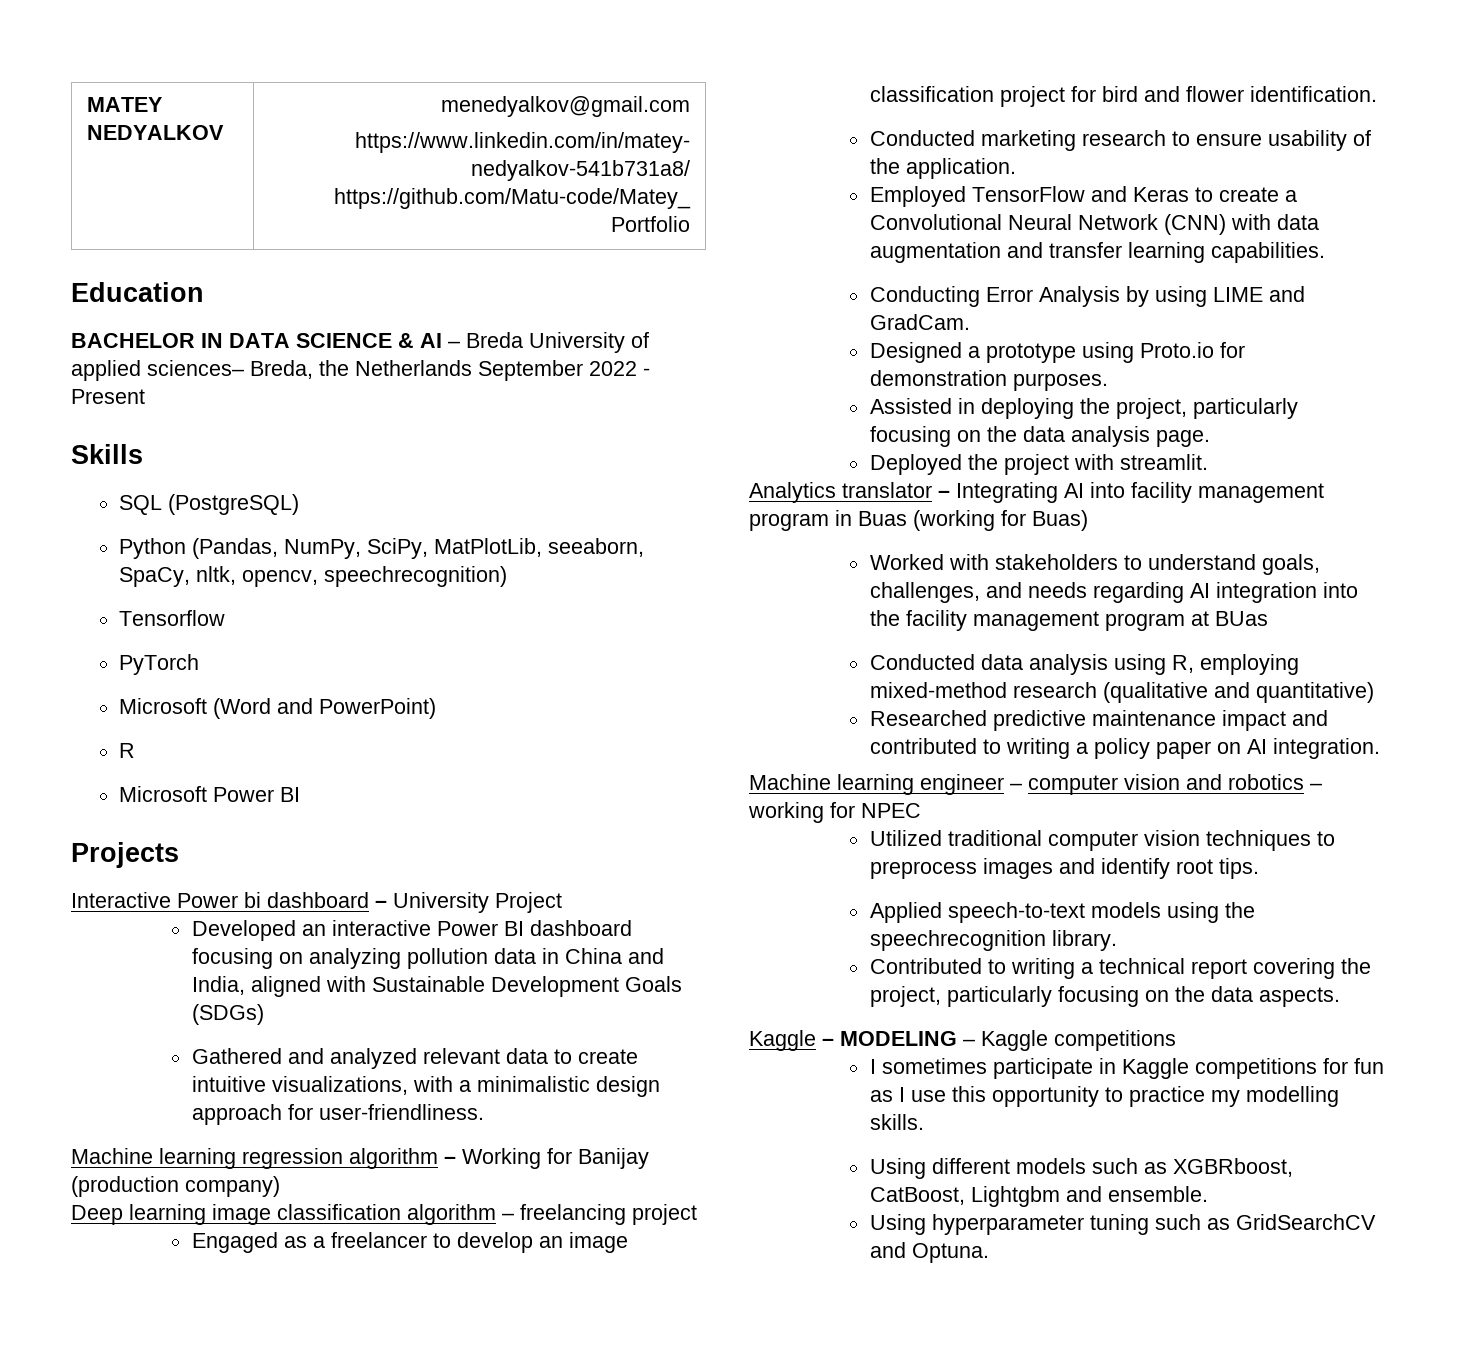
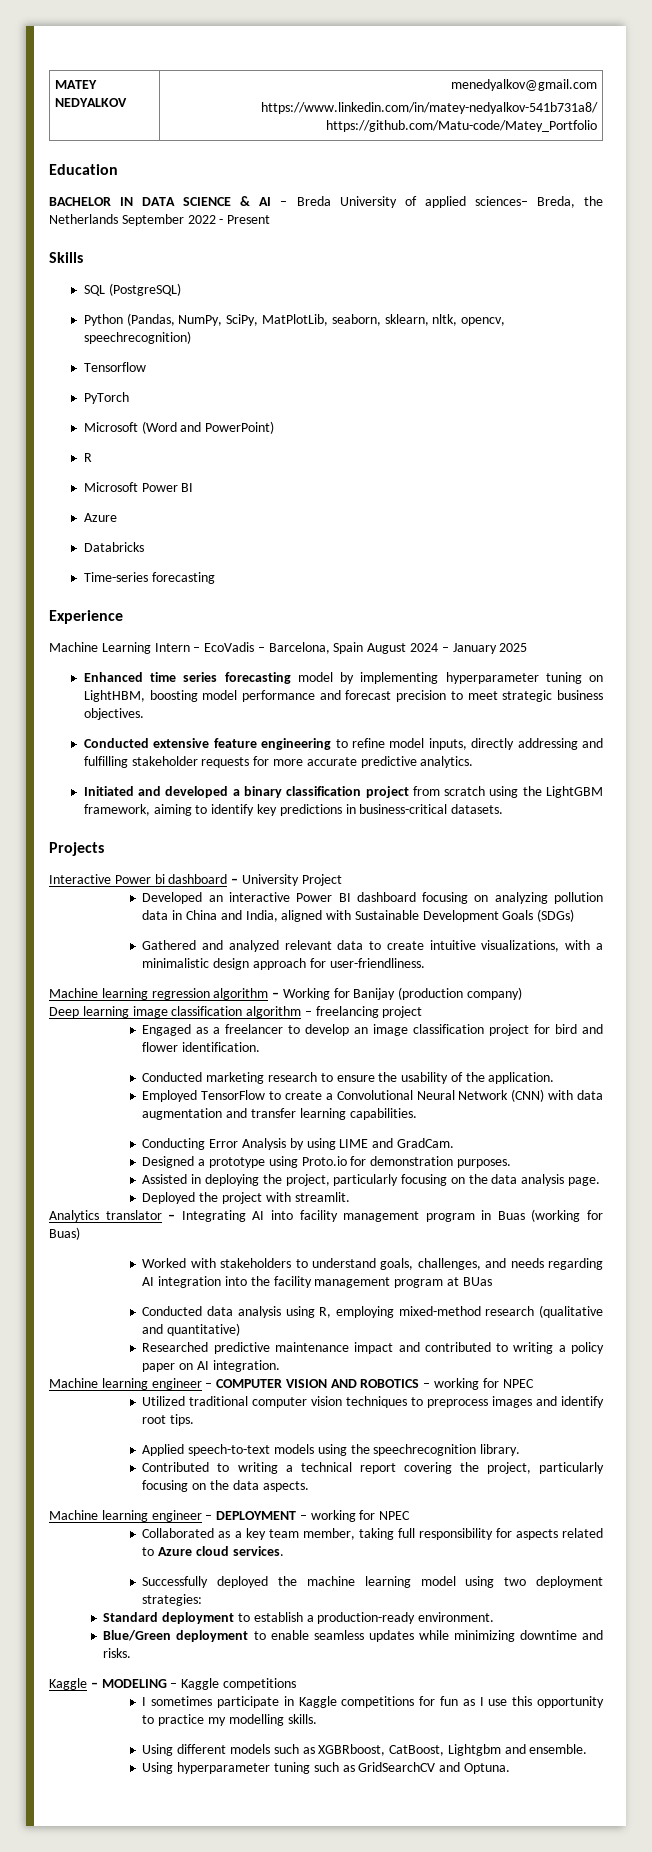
- Python (Pandas, NumPy, SciPy, MatPlotLib, seeaborn, SpaCy, nltk, opencv, speechrecognition)
+ Python (Pandas, NumPy, SciPy, MatPlotLib, seaborn, sklearn, nltk, opencv, speechrecognition)
  Microsoft Power BI
+ Azure
+ Databricks
+ Time-series forecasting
+ Experience
+ Machine Learning Intern – EcoVadis – Barcelona, Spain August 2024 – January 2025
+ Enhanced time series forecasting model by implementing hyperparameter tuning on LightHBM, boosting model performance and forecast precision to meet strategic business objectives.
+ Conducted extensive feature engineering to refine model inputs, directly addressing and fulfilling stakeholder requests for more accurate predictive analytics.
+ Initiated and developed a binary classification project from scratch using the LightGBM framework, aiming to identify key predictions in business-critical datasets.
- Conducted marketing research to ensure usability of the application.
+ Conducted marketing research to ensure the usability of the application.
- Employed TensorFlow and Keras to create a Convolutional Neural Network (CNN) with data augmentation and transfer learning capabilities.
+ Employed TensorFlow to create a Convolutional Neural Network (CNN) with data augmentation and transfer learning capabilities.
- Machine learning engineer – computer vision and robotics – working for NPEC
+ Machine learning engineer – COMPUTER VISION AND ROBOTICS – working for NPEC
+ Machine learning engineer – DEPLOYMENT – working for NPEC
+ Collaborated as a key team member, taking full responsibility for aspects related to Azure cloud services.
+ Successfully deployed the machine learning model using two deployment strategies:
+ Standard deployment to establish a production-ready environment.
+ Blue/Green deployment to enable seamless updates while minimizing downtime and risks.

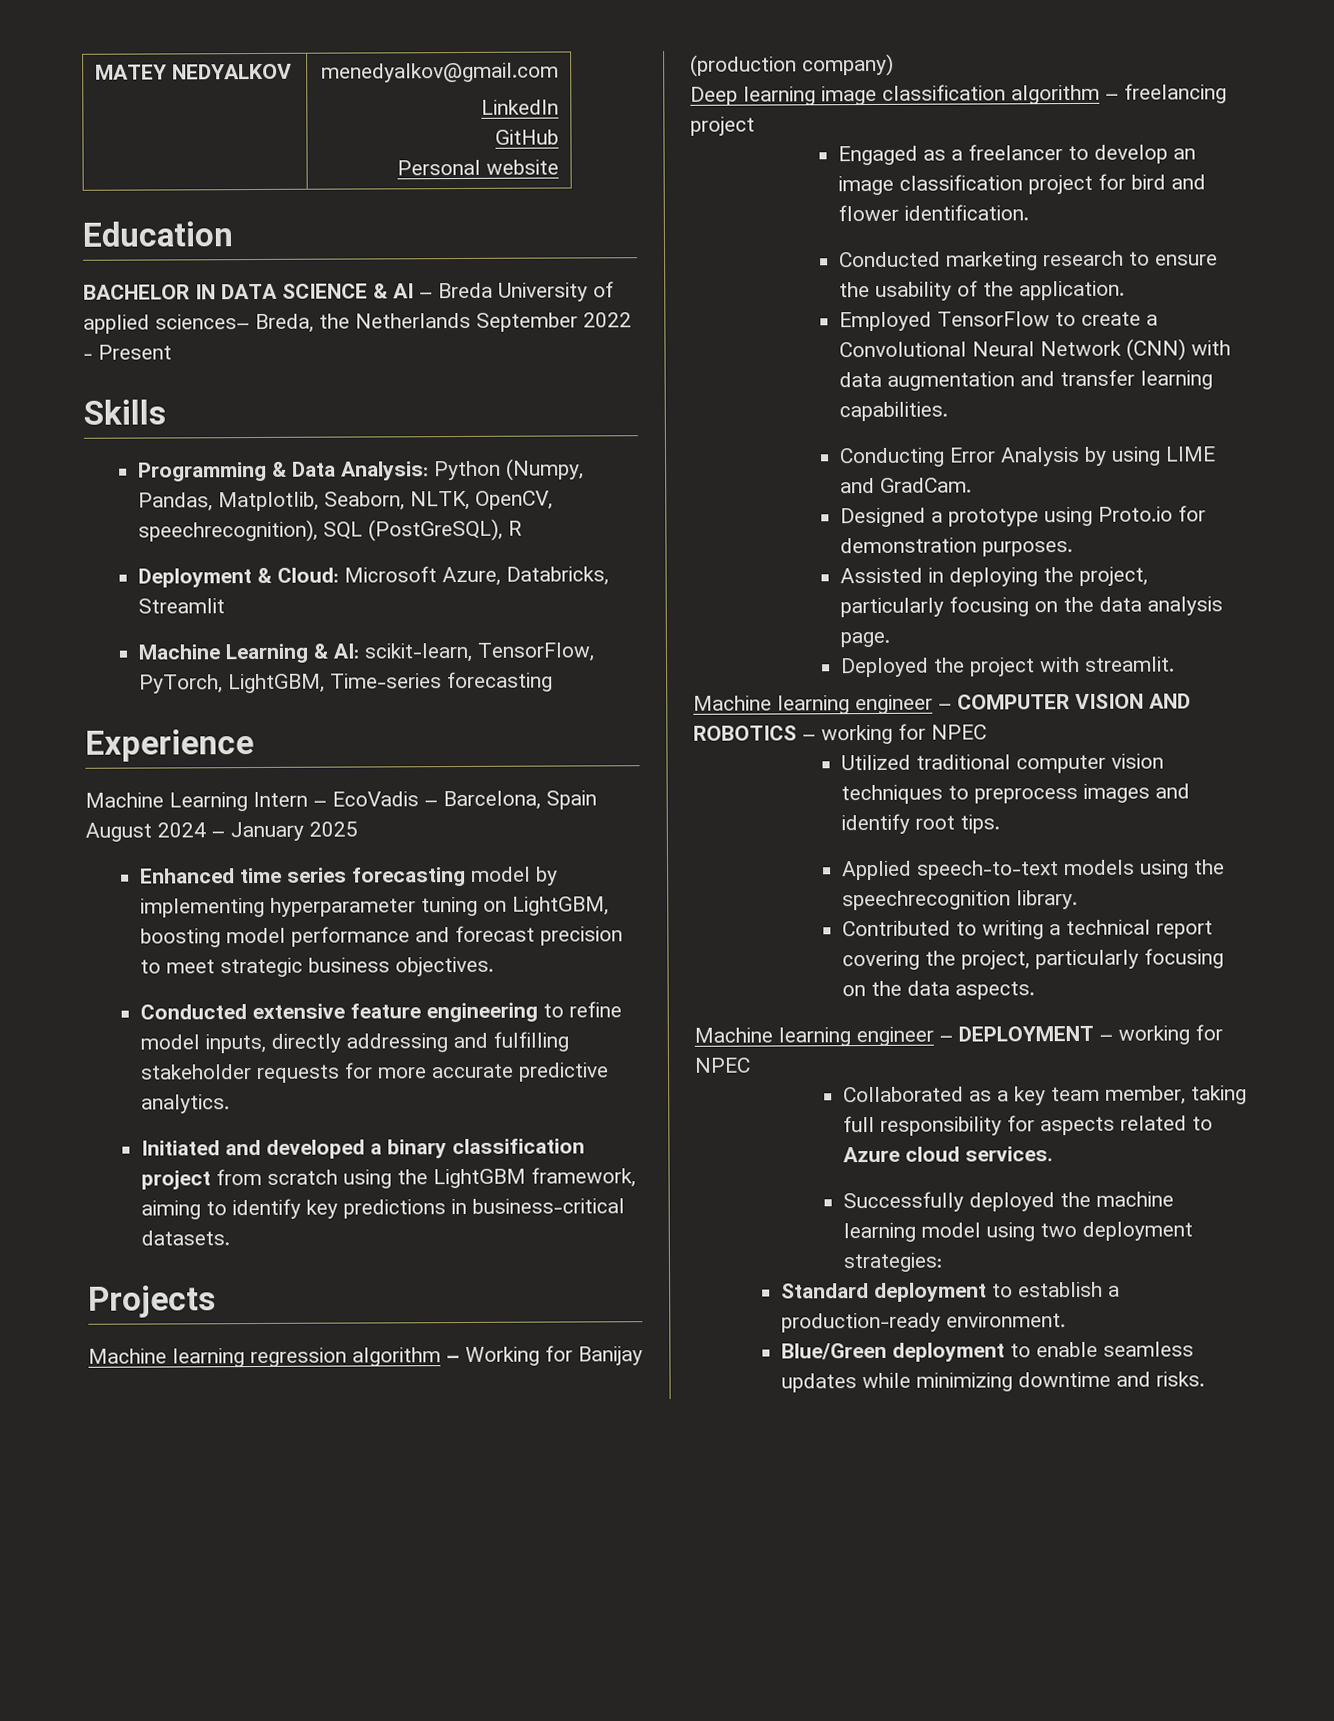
  MATEY NEDYALKOV | menedyalkov@gmail.com
- https://www.linkedin.com/in/matey-nedyalkov-541b731a8/ https://github.com/Matu-code/Matey_Portfolio
+ LinkedIn
+ GitHub
+ Personal website
- SQL (PostgreSQL)
- Python (Pandas, NumPy, SciPy, MatPlotLib, seaborn, sklearn, nltk, opencv, speechrecognition)
- Tensorflow
- PyTorch
- Microsoft (Word and PowerPoint)
- R
- Microsoft Power BI
- Azure
- Databricks
- Time-series forecasting
+ Programming & Data Analysis: Python (Numpy, Pandas, Matplotlib, Seaborn, NLTK, OpenCV, speechrecognition), SQL (PostGreSQL), R
+ Deployment & Cloud: Microsoft Azure, Databricks, Streamlit
+ Machine Learning & AI: scikit-learn, TensorFlow, PyTorch, LightGBM, Time-series forecasting
- Enhanced time series forecasting model by implementing hyperparameter tuning on LightHBM, boosting model performance and forecast precision to meet strategic business objectives.
+ Enhanced time series forecasting model by implementing hyperparameter tuning on LightGBM, boosting model performance and forecast precision to meet strategic business objectives.
- Interactive Power bi dashboard – University Project
- Developed an interactive Power BI dashboard focusing on analyzing pollution data in China and India, aligned with Sustainable Development Goals (SDGs)
- Gathered and analyzed relevant data to create intuitive visualizations, with a minimalistic design approach for user-friendliness.
- Analytics translator – Integrating AI into facility management program in Buas (working for Buas)
- Worked with stakeholders to understand goals, challenges, and needs regarding AI integration into the facility management program at BUas
- Conducted data analysis using R, employing mixed-method research (qualitative and quantitative)
- Researched predictive maintenance impact and contributed to writing a policy paper on AI integration.
- Kaggle – MODELING – Kaggle competitions
- I sometimes participate in Kaggle competitions for fun as I use this opportunity to practice my modelling skills.
- Using different models such as XGBRboost, CatBoost, Lightgbm and ensemble.
- Using hyperparameter tuning such as GridSearchCV and Optuna.

